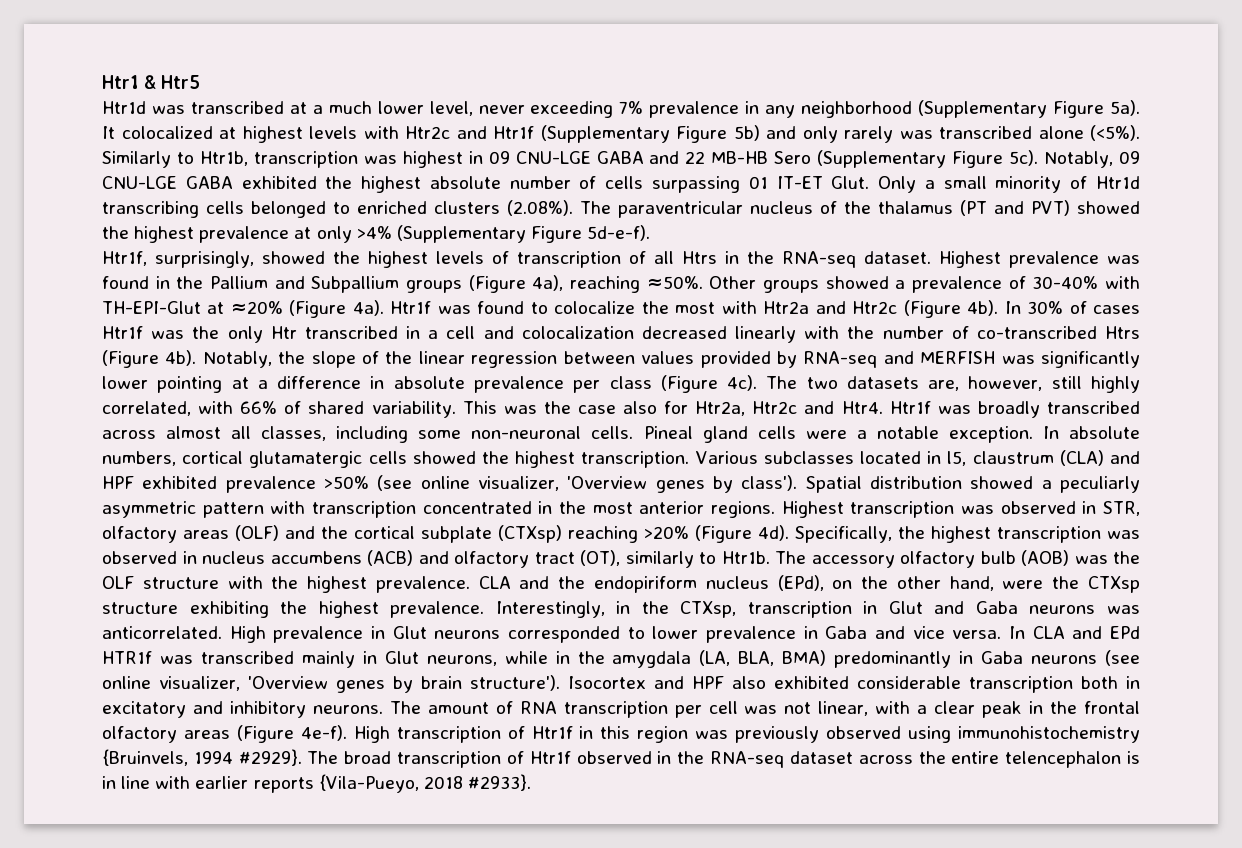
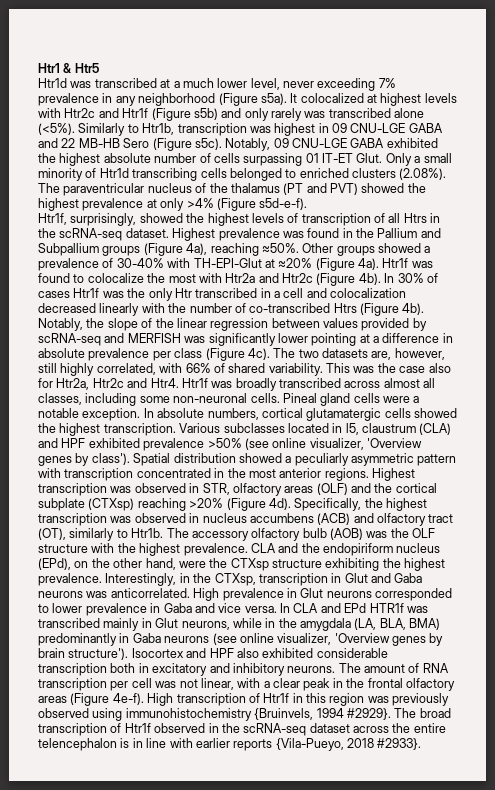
- Htr1d was transcribed at a much lower level, never exceeding 7% prevalence in any neighborhood (Supplementary Figure 5a).
+ Htr1d was transcribed at a much lower level, never exceeding 7% prevalence in any neighborhood (Figure s5a).
- It colocalized at highest levels with Htr2c and Htr1f (Supplementary Figure 5b) and only rarely was transcribed alone (<5%).
+ It colocalized at highest levels with Htr2c and Htr1f (Figure s5b) and only rarely was transcribed alone (<5%).
- Similarly to Htr1b, transcription was highest in 09 CNU-LGE GABA and 22 MB-HB Sero (Supplementary Figure 5c).
+ Similarly to Htr1b, transcription was highest in 09 CNU-LGE GABA and 22 MB-HB Sero (Figure s5c).
- Only a small minority of Htr1d transcribing cells belonged to enriched clusters (2.08%). The paraventricular nucleus of the thalamus (PT and PVT) showed the highest prevalence at only >4% (Supplementary Figure 5d-e-f).
+ Only a small minority of Htr1d transcribing cells belonged to enriched clusters (2.08%). The paraventricular nucleus of the thalamus (PT and PVT) showed the highest prevalence at only >4% (Figure s5d-e-f).
- Htr1f, surprisingly, showed the highest levels of transcription of all Htrs in the RNA-seq dataset.
+ Htr1f, surprisingly, showed the highest levels of transcription of all Htrs in the scRNA-seq dataset.
- Notably, the slope of the linear regression between values provided by RNA-seq and MERFISH was significantly lower pointing at a difference in absolute prevalence per class (Figure 4c).
+ Notably, the slope of the linear regression between values provided by scRNA-seq and MERFISH was significantly lower pointing at a difference in absolute prevalence per class (Figure 4c).
- The broad transcription of Htr1f observed in the RNA-seq dataset across the entire telencephalon is in line with earlier reports {Vila-Pueyo, 2018 #2933}.
+ The broad transcription of Htr1f observed in the scRNA-seq dataset across the entire telencephalon is in line with earlier reports {Vila-Pueyo, 2018 #2933}.

